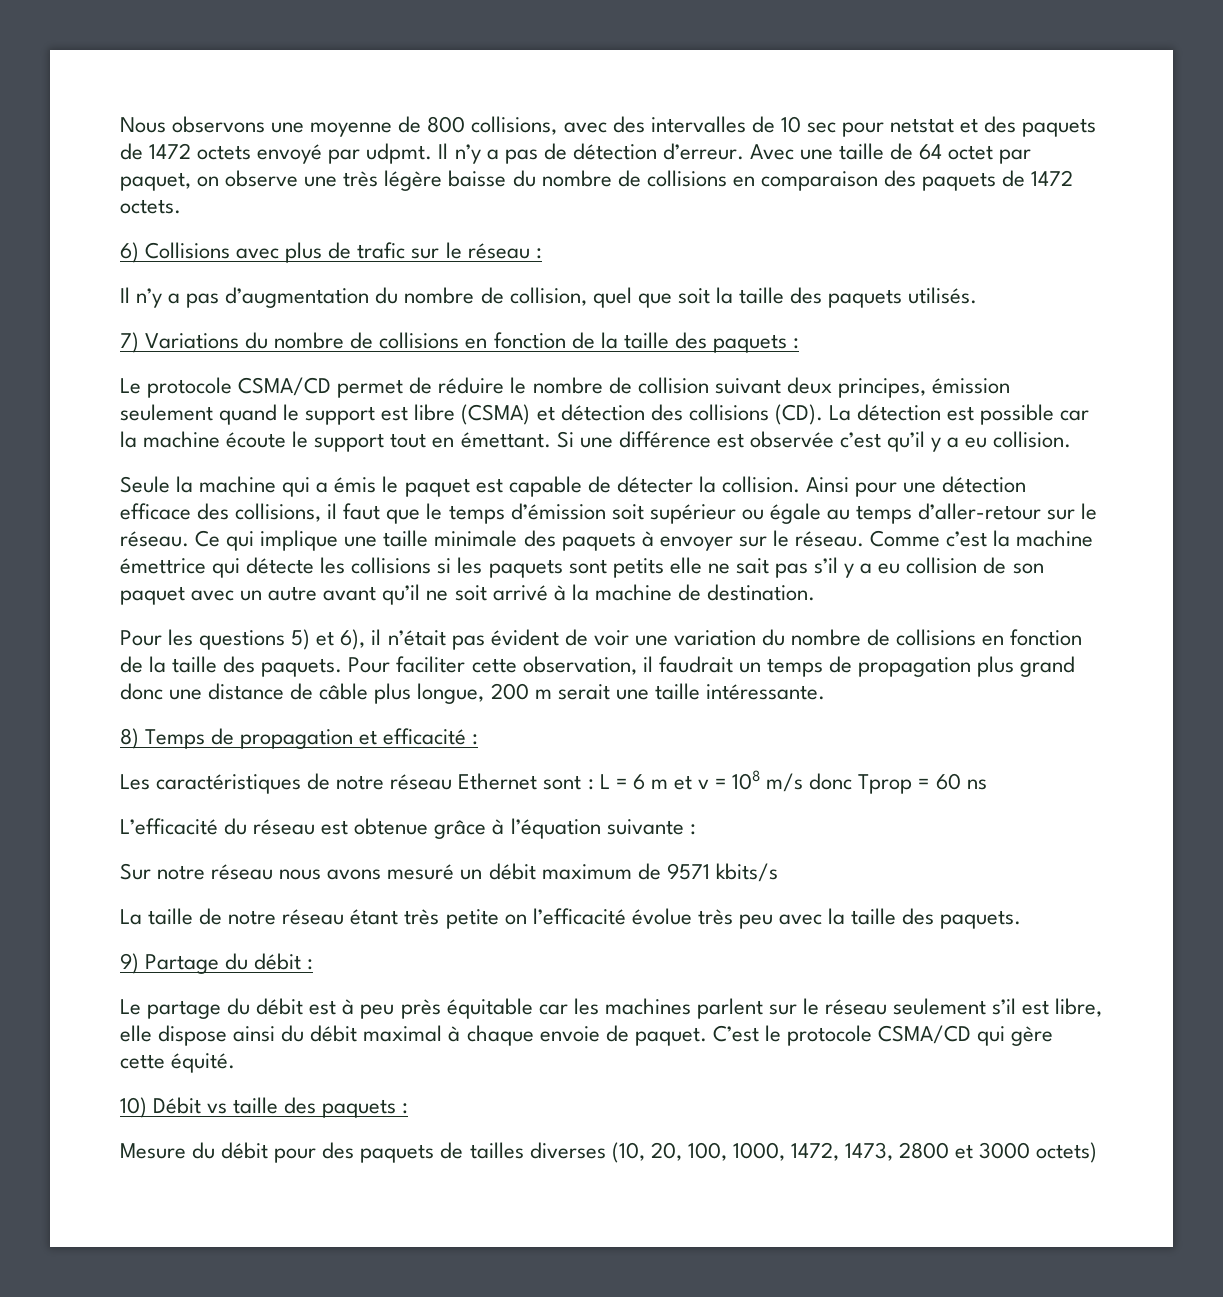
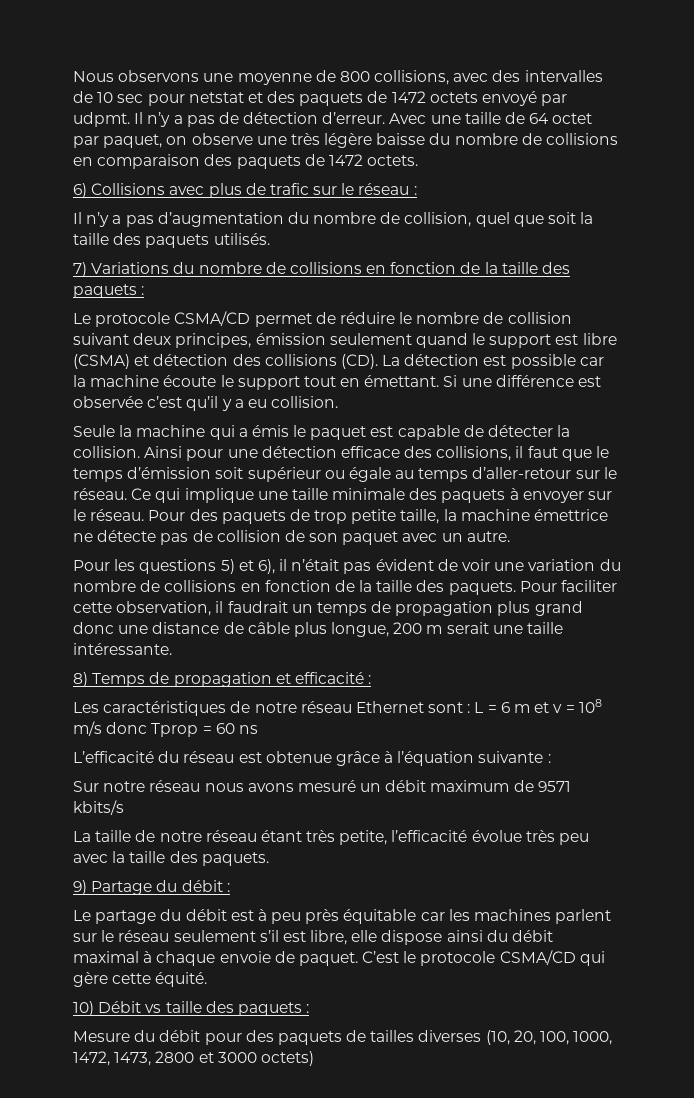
- Comme c’est la machine émettrice qui détecte les collisions si les paquets sont petits elle ne sait pas s’il y a eu collision de son paquet avec un autre avant qu’il ne soit arrivé à la machine de destination.
+ Pour des paquets de trop petite taille, la machine émettrice ne détecte pas de collision de son paquet avec un autre.
- La taille de notre réseau étant très petite on l’efficacité évolue très peu avec la taille des paquets.
+ La taille de notre réseau étant très petite, l’efficacité évolue très peu avec la taille des paquets.

